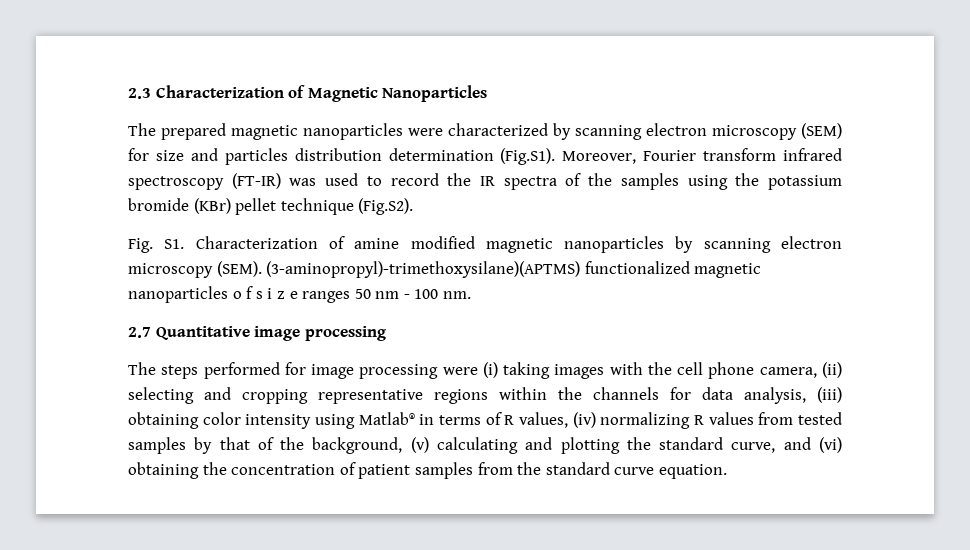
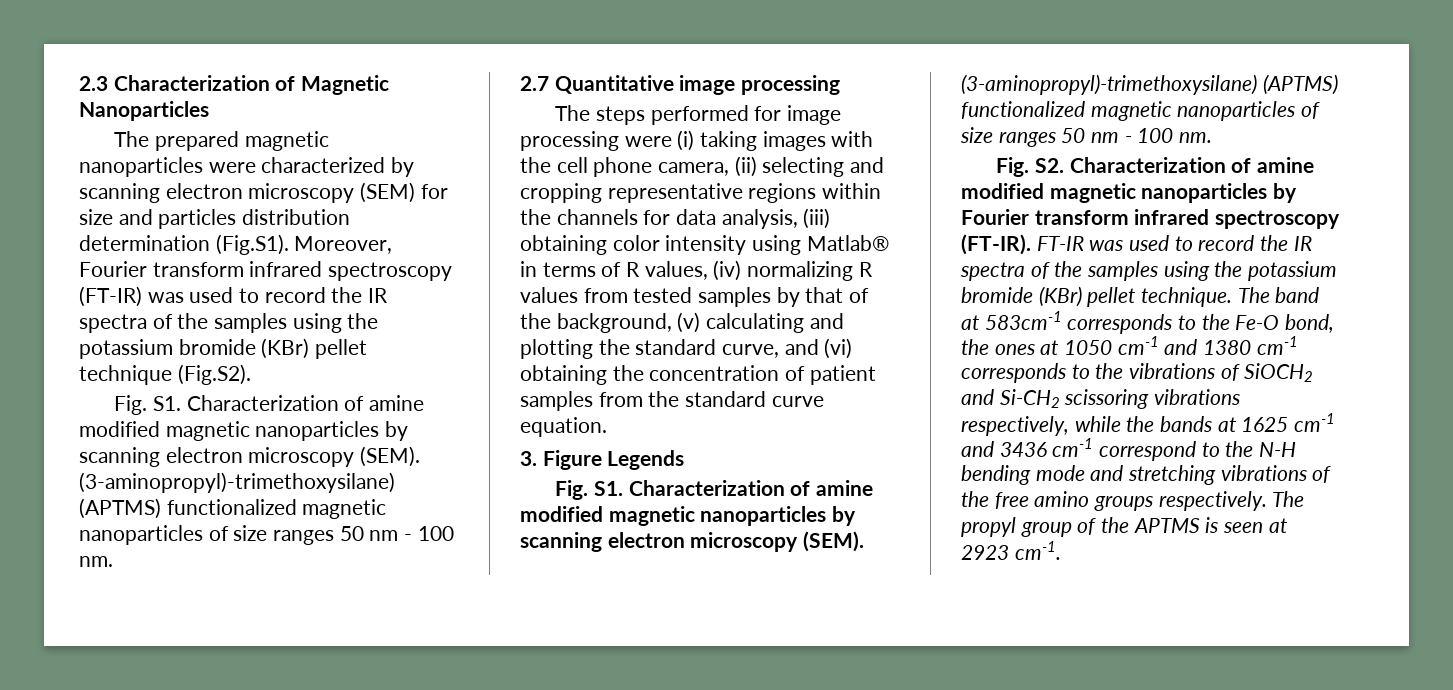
  The prepared magnetic nanoparticles were characterized by scanning electron microscopy (SEM) for size and particles distribution determination (Fig.S1). Moreover, Fourier transform infrared spectroscopy (FT-IR) was used to record the IR spectra of the samples using the potassium bromide (KBr) pellet technique (Fig.S2).
- Fig. S1. Characterization of amine modified magnetic nanoparticles by scanning electron microscopy (SEM). (3-aminopropyl)-trimethoxysilane)(APTMS) functionalized magnetic nanoparticles o f s i z e ranges 50 nm - 100 nm.
+ Fig. S1. Characterization of amine modified magnetic nanoparticles by scanning electron microscopy (SEM). (3-aminopropyl)-trimethoxysilane) (APTMS) functionalized magnetic nanoparticles of size ranges 50 nm - 100 nm.
+ 3. Figure Legends
+ Fig. S1. Characterization of amine modified magnetic nanoparticles by scanning electron microscopy (SEM). (3-aminopropyl)-trimethoxysilane) (APTMS) functionalized magnetic nanoparticles of size ranges 50 nm - 100 nm.
+ Fig. S2. Characterization of amine modified magnetic nanoparticles by Fourier transform infrared spectroscopy (FT-IR). FT-IR was used to record the IR spectra of the samples using the potassium bromide (KBr) pellet technique. The band at 583cm-1 corresponds to the Fe-O bond, the ones at 1050 cm-1 and 1380 cm-1 corresponds to the vibrations of SiOCH2 and Si-CH2 scissoring vibrations respectively, while the bands at 1625 cm-1 and 3436 cm-1 correspond to the N-H bending mode and stretching vibrations of the free amino groups respectively. The propyl group of the APTMS is seen at 2923 cm-1.

